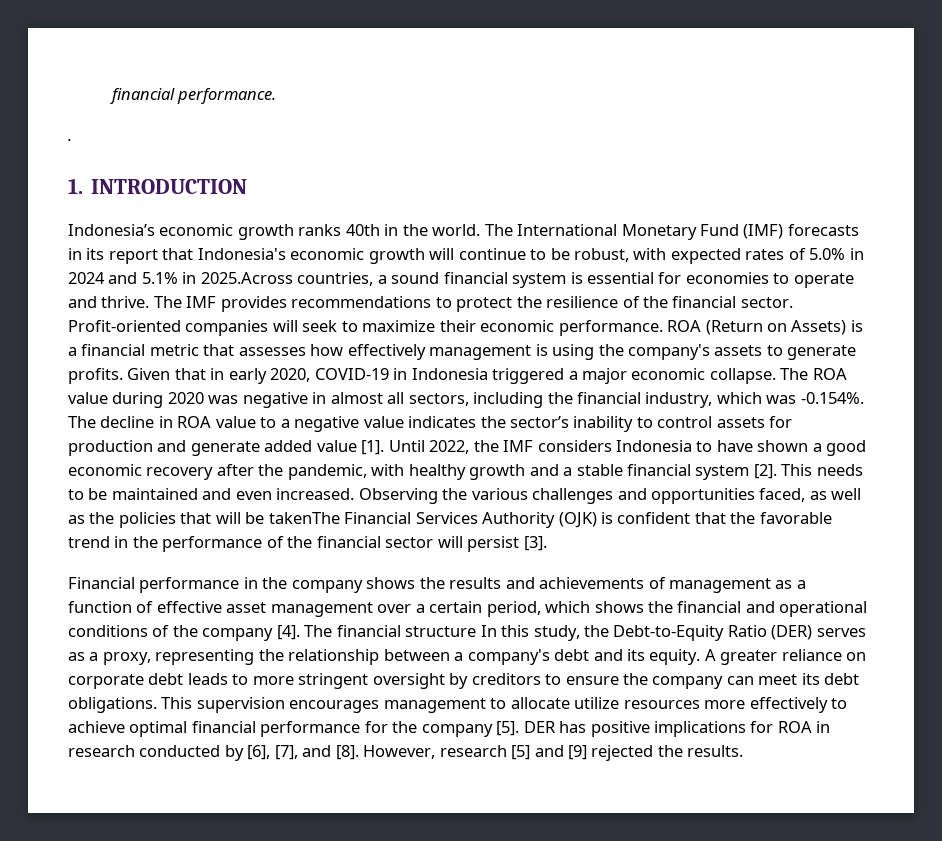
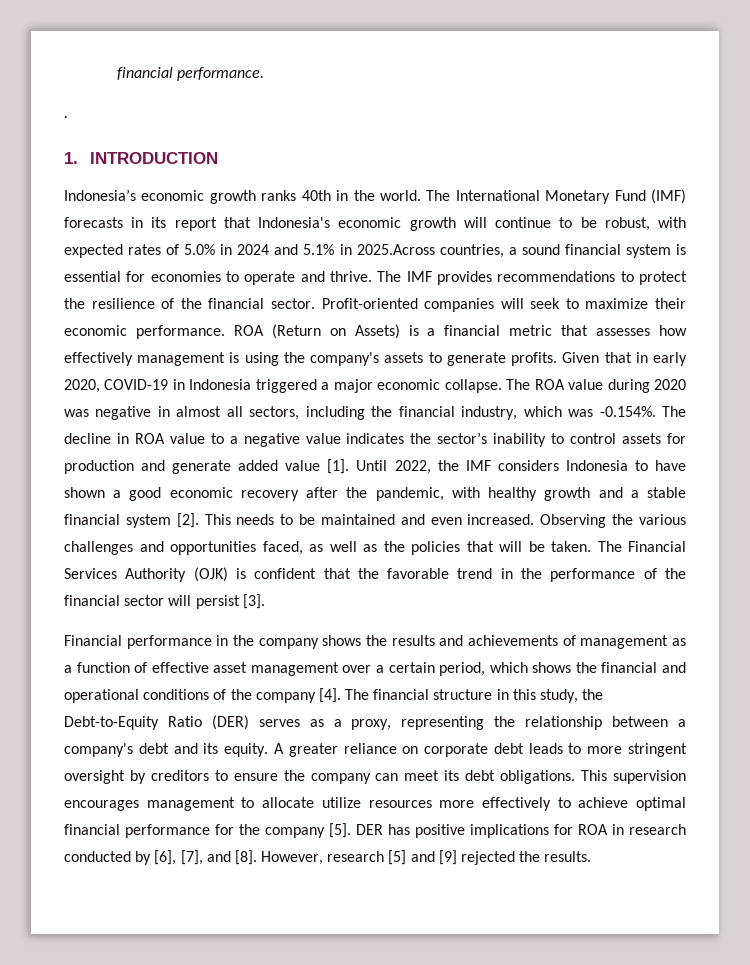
- Observing the various challenges and opportunities faced, as well as the policies that will be takenThe Financial Services Authority (OJK) is confident that the favorable trend in the performance of the financial sector will persist [3].
+ Observing the various challenges and opportunities faced, as well as the policies that will be taken. The Financial Services Authority (OJK) is confident that the favorable trend in the performance of the financial sector will persist [3].
- The financial structure In this study, the Debt-to-Equity Ratio (DER) serves as a proxy, representing the relationship between a company's debt and its equity.
+ The financial structure in this study, the Debt-to-Equity Ratio (DER) serves as a proxy, representing the relationship between a company's debt and its equity.

